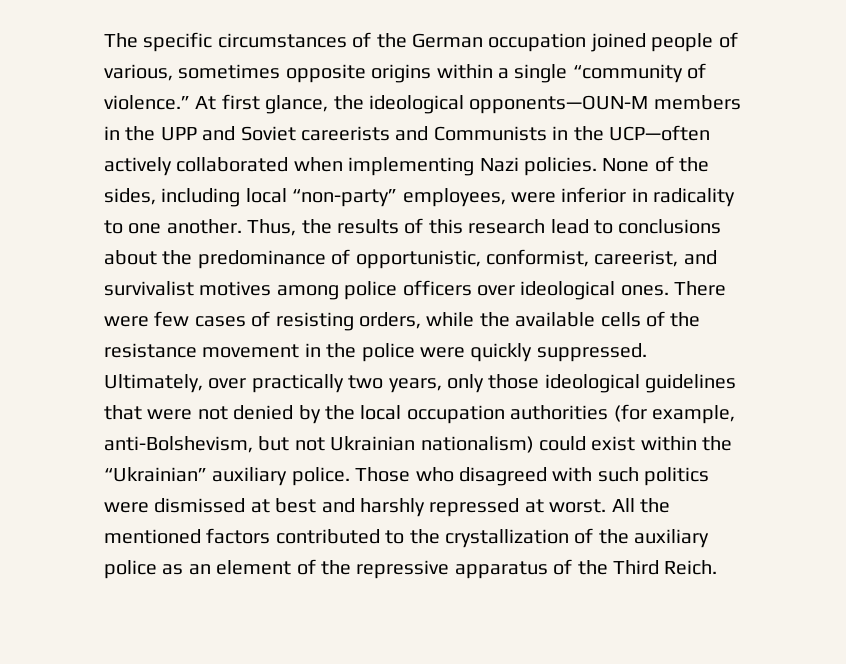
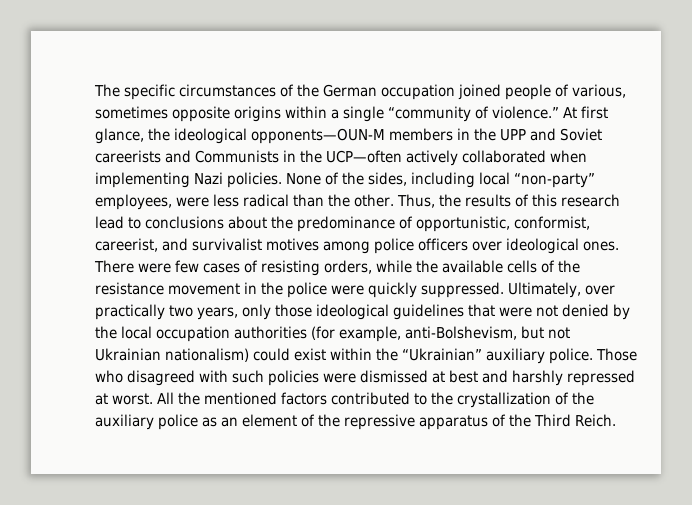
- None of the sides, including local “non-party” employees, were inferior in radicality to one another.
+ None of the sides, including local “non-party” employees, were less radical than the other.
- Those who disagreed with such politics were dismissed at best and harshly repressed at worst.
+ Those who disagreed with such policies were dismissed at best and harshly repressed at worst.

